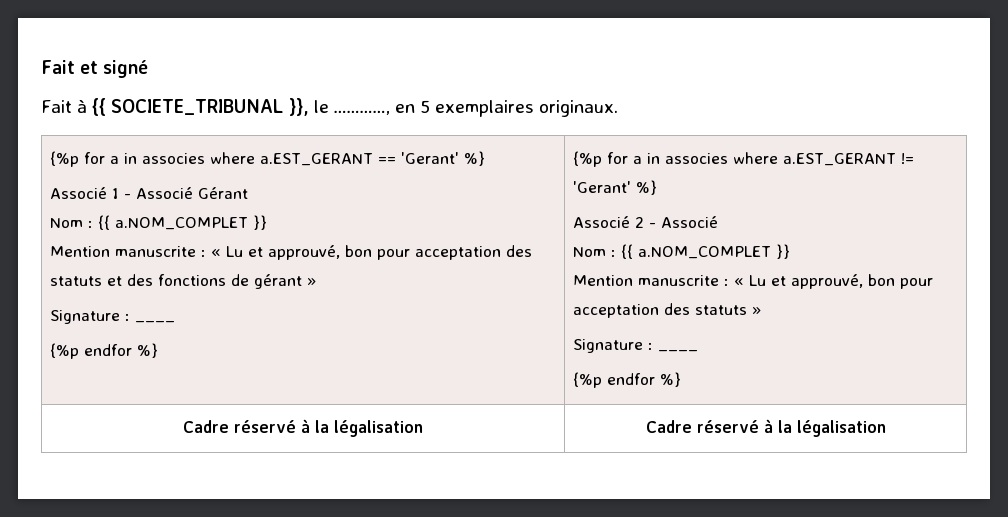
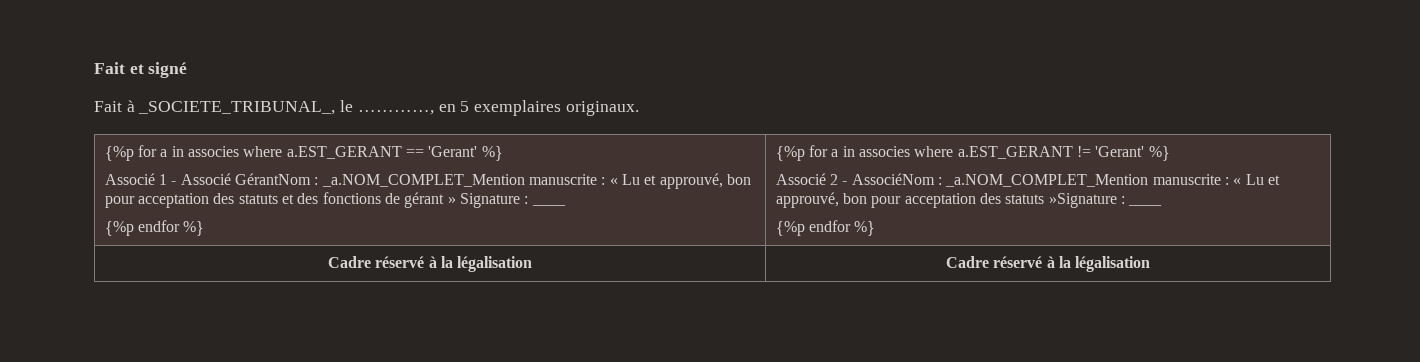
- Fait à {{ SOCIETE_TRIBUNAL }}, le …………, en 5 exemplaires originaux.
+ Fait à _SOCIETE_TRIBUNAL_, le …………, en 5 exemplaires originaux.
- Associé 1 - Associé Gérant
- Nom : {{ a.NOM_COMPLET }}
- Mention manuscrite : « Lu et approuvé, bon pour acceptation des statuts et des fonctions de gérant »
- Signature : ____
+ Associé 1 - Associé GérantNom : _a.NOM_COMPLET_Mention manuscrite : « Lu et approuvé, bon pour acceptation des statuts et des fonctions de gérant » Signature : ____
- Associé 2 - Associé
- Nom : {{ a.NOM_COMPLET }}
- Mention manuscrite : « Lu et approuvé, bon pour acceptation des statuts »
- Signature : ____
+ Associé 2 - AssociéNom : _a.NOM_COMPLET_Mention manuscrite : « Lu et approuvé, bon pour acceptation des statuts »Signature : ____

